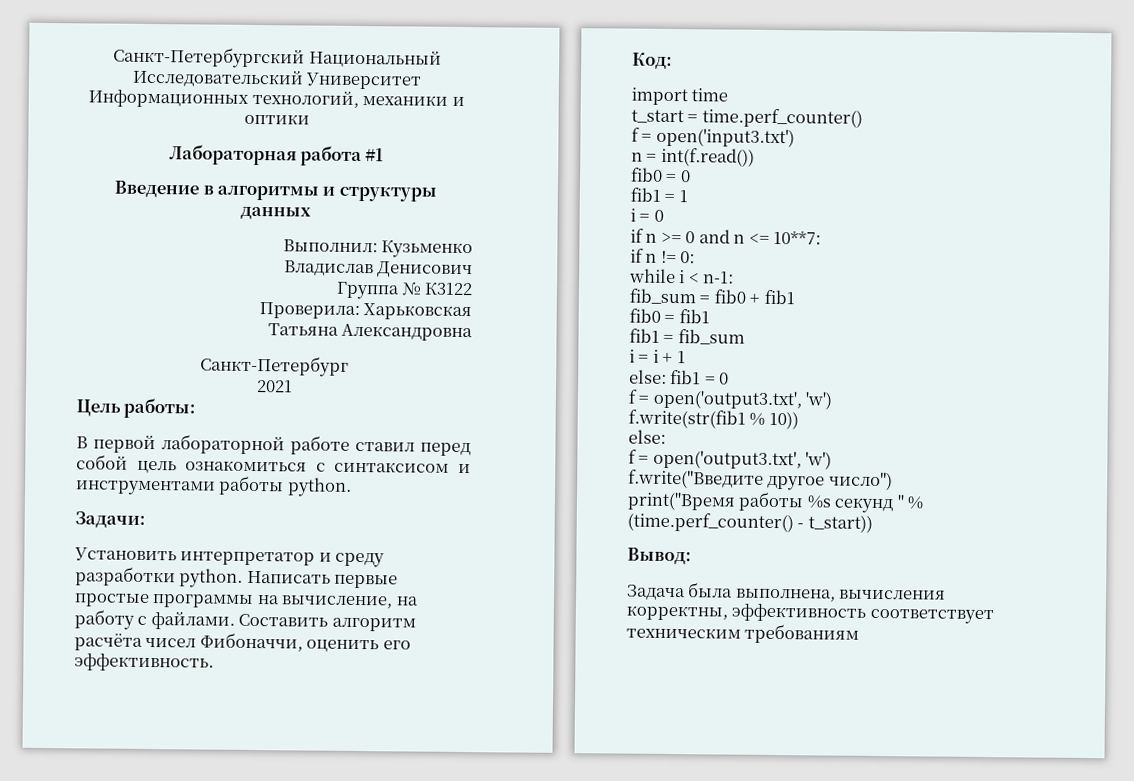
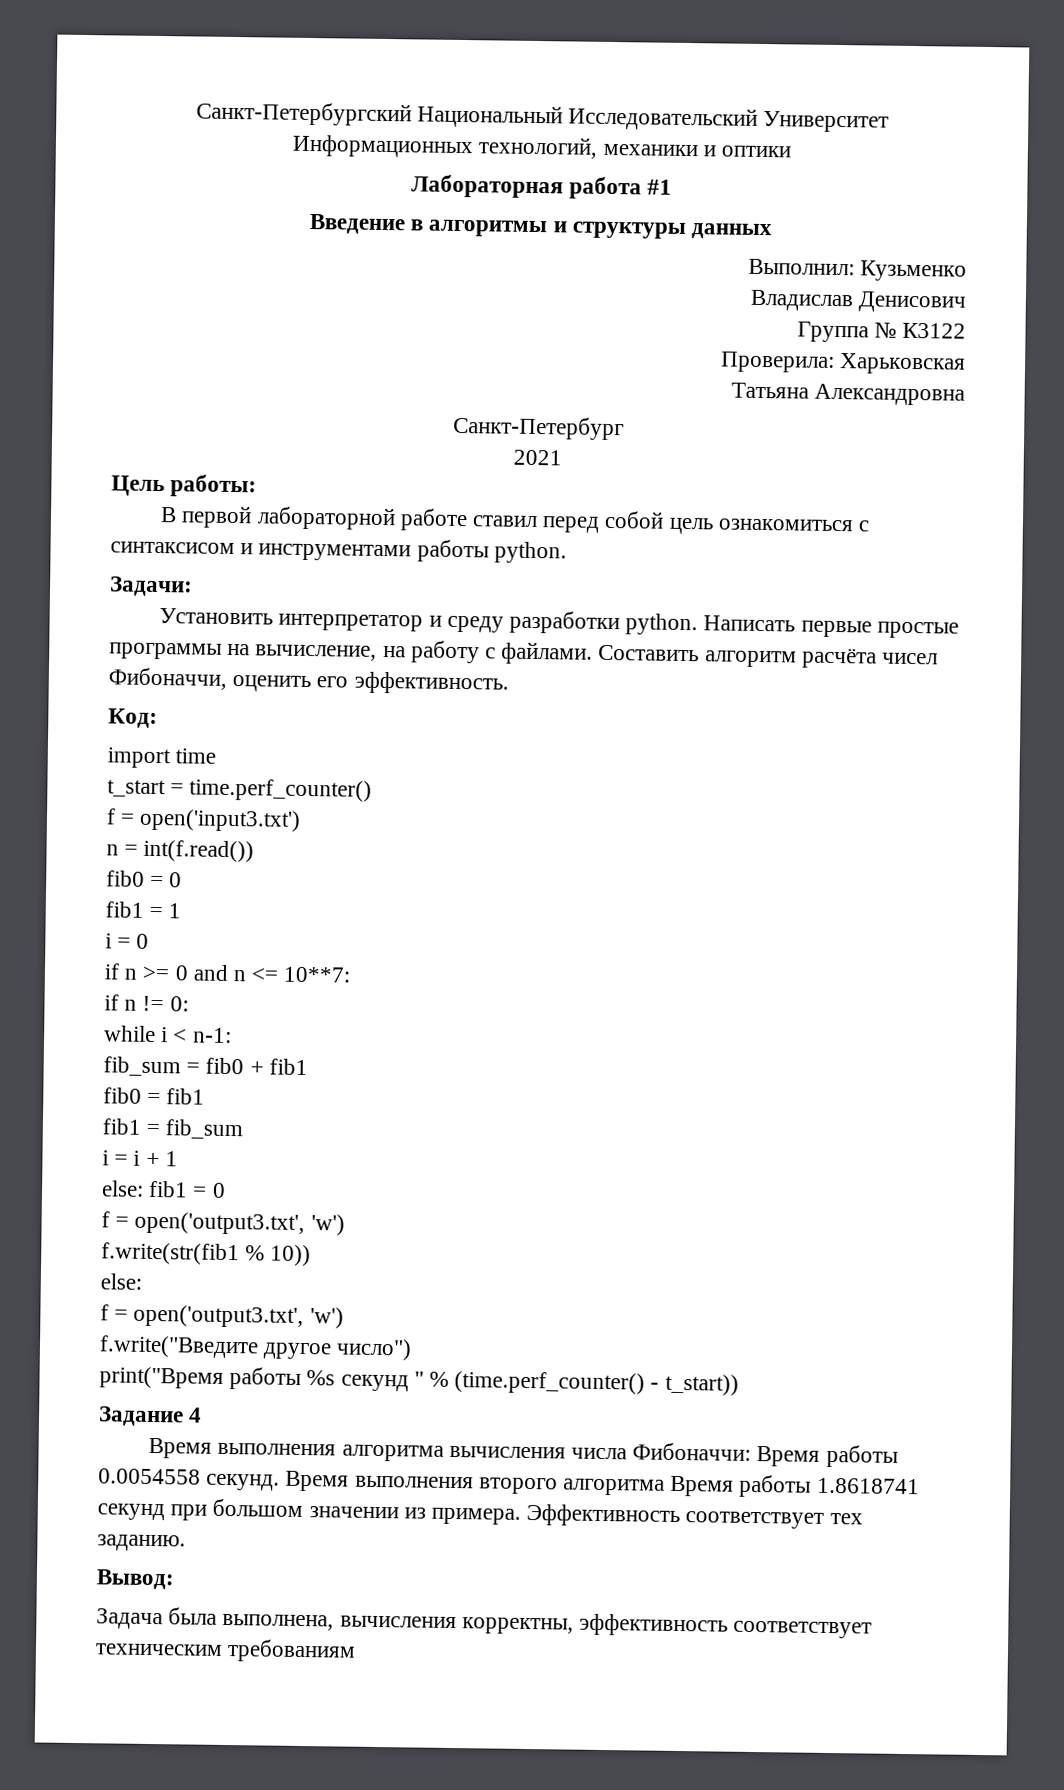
+ Задание 4
+ Время выполнения алгоритма вычисления числа Фибоначчи: Время работы 0.0054558 секунд. Время выполнения второго алгоритма Время работы 1.8618741 секунд при большом значении из примера. Эффективность соответствует тех заданию.

